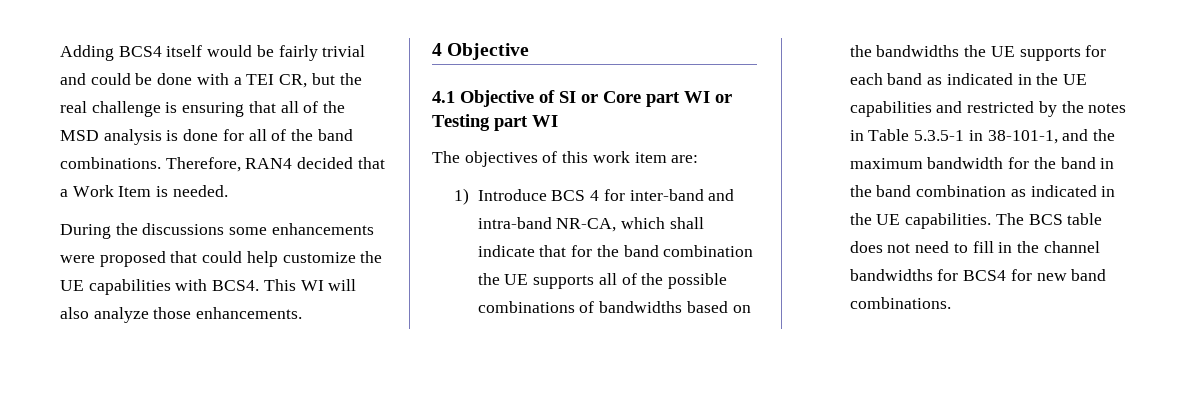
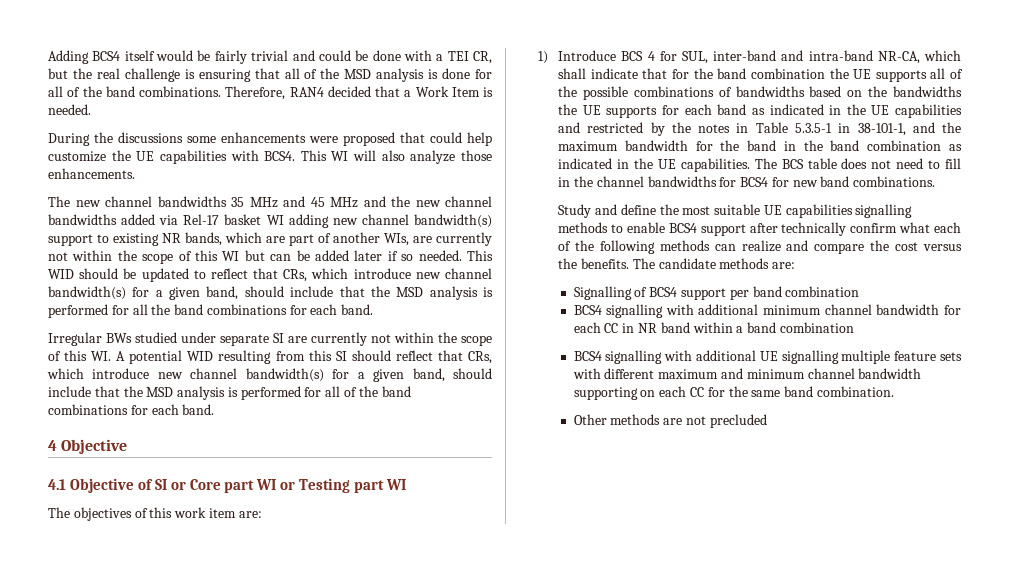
+ The new channel bandwidths 35 MHz and 45 MHz and the new channel bandwidths added via Rel-17 basket WI adding new channel bandwidth(s) support to existing NR bands, which are part of another WIs, are currently not within the scope of this WI but can be added later if so needed. This WID should be updated to reflect that CRs, which introduce new channel bandwidth(s) for a given band, should include that the MSD analysis is performed for all the band combinations for each band.
+ Irregular BWs studied under separate SI are currently not within the scope of this WI. A potential WID resulting from this SI should reflect that CRs, which introduce new channel bandwidth(s) for a given band, should include that the MSD analysis is performed for all of the band combinations for each band.
- 1) Introduce BCS 4 for inter-band and intra-band NR-CA, which shall indicate that for the band combination the UE supports all of the possible combinations of bandwidths based on the bandwidths the UE supports for each band as indicated in the UE capabilities and restricted by the notes in Table 5.3.5-1 in 38-101-1, and the maximum bandwidth for the band in the band combination as indicated in the UE capabilities.
+ 1) Introduce BCS 4 for SUL, inter-band and intra-band NR-CA, which shall indicate that for the band combination the UE supports all of the possible combinations of bandwidths based on the bandwidths the UE supports for each band as indicated in the UE capabilities and restricted by the notes in Table 5.3.5-1 in 38-101-1, and the maximum bandwidth for the band in the band combination as indicated in the UE capabilities.
+ Study and define the most suitable UE capabilities signalling methods to enable BCS4 support after technically confirm what each of the following methods can realize and compare the cost versus the benefits. The candidate methods are:
+ Signalling of BCS4 support per band combination
+ BCS4 signalling with additional minimum channel bandwidth for each CC in NR band within a band combination
+ BCS4 signalling with additional UE signalling multiple feature sets with different maximum and minimum channel bandwidth supporting on each CC for the same band combination.
+ Other methods are not precluded

